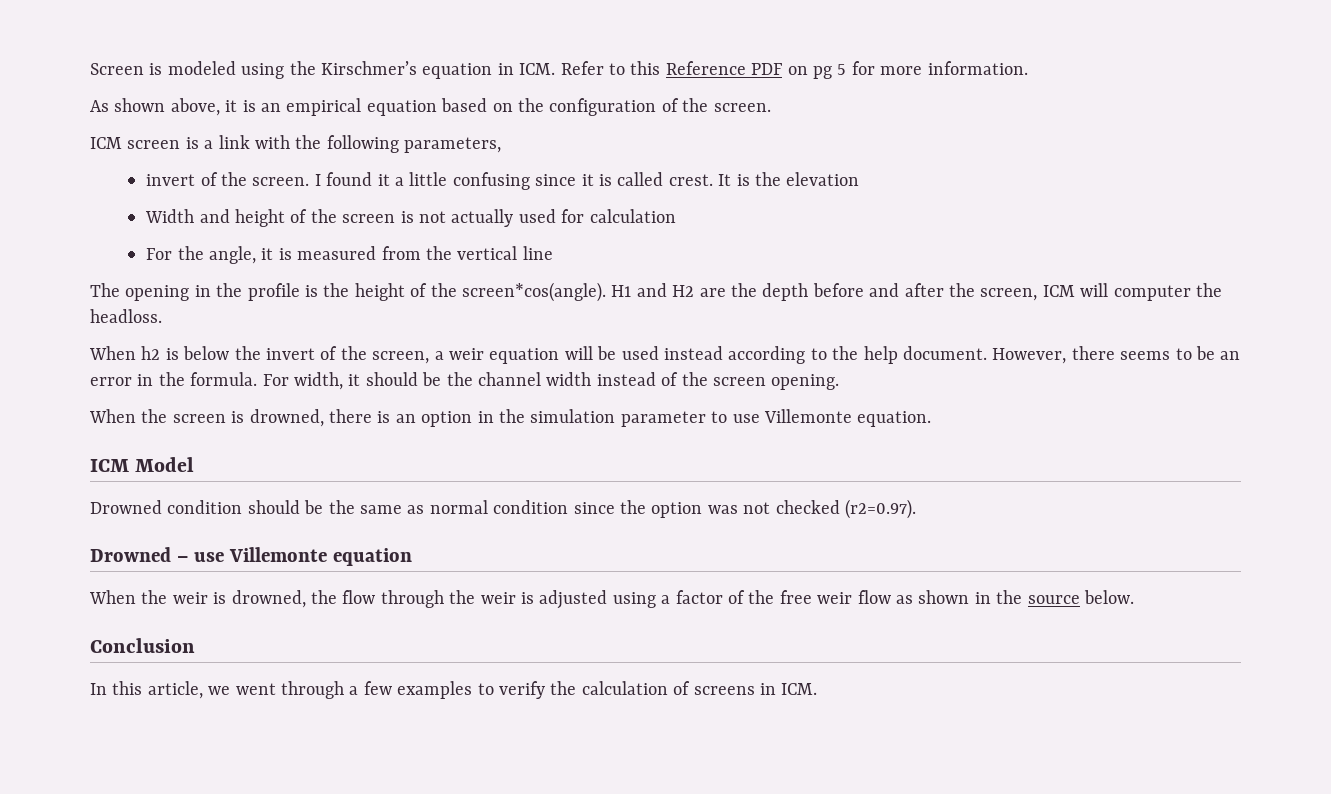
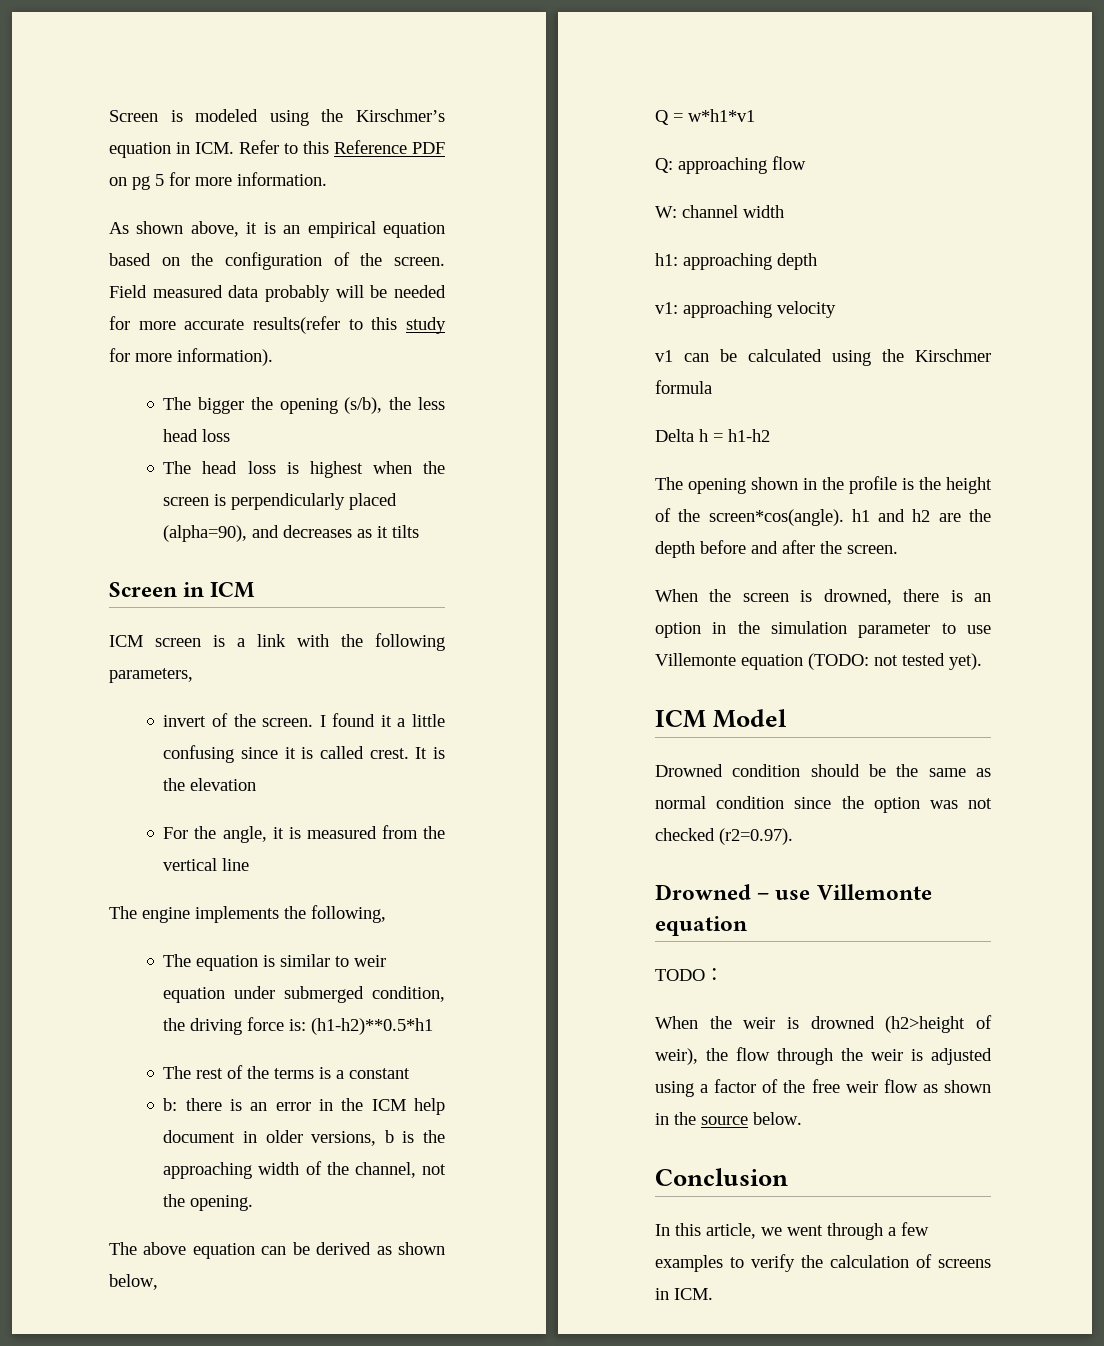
+ Field measured data probably will be needed for more accurate results(refer to this study for more information).
+ The bigger the opening (s/b), the less head loss
+ The head loss is highest when the screen is perpendicularly placed (alpha=90), and decreases as it tilts
+ Screen in ICM
- Width and height of the screen is not actually used for calculation
+ The engine implements the following,
+ The equation is similar to weir equation under submerged condition, the driving force is: (h1-h2)**0.5*h1
+ The rest of the terms is a constant
+ b: there is an error in the ICM help document in older versions, b is the approaching width of the channel, not the opening.
+ The above equation can be derived as shown below,
+ Q = w*h1*v1
+ Q: approaching flow
+ W: channel width
+ h1: approaching depth
+ v1: approaching velocity
+ v1 can be calculated using the Kirschmer formula
+ Delta h = h1-h2
- The opening in the profile is the height of the screen*cos(angle). H1 and H2 are the depth before and after the screen, ICM will computer the headloss.
- When h2 is below the invert of the screen, a weir equation will be used instead according to the help document. However, there seems to be an error in the formula. For width, it should be the channel width instead of the screen opening.
+ The opening shown in the profile is the height of the screen*cos(angle). h1 and h2 are the depth before and after the screen.
- When the screen is drowned, there is an option in the simulation parameter to use Villemonte equation.
+ When the screen is drowned, there is an option in the simulation parameter to use Villemonte equation (TODO: not tested yet).
+ TODO：
- When the weir is drowned, the flow through the weir is adjusted using a factor of the free weir flow as shown in the source below.
+ When the weir is drowned (h2>height of weir), the flow through the weir is adjusted using a factor of the free weir flow as shown in the source below.

